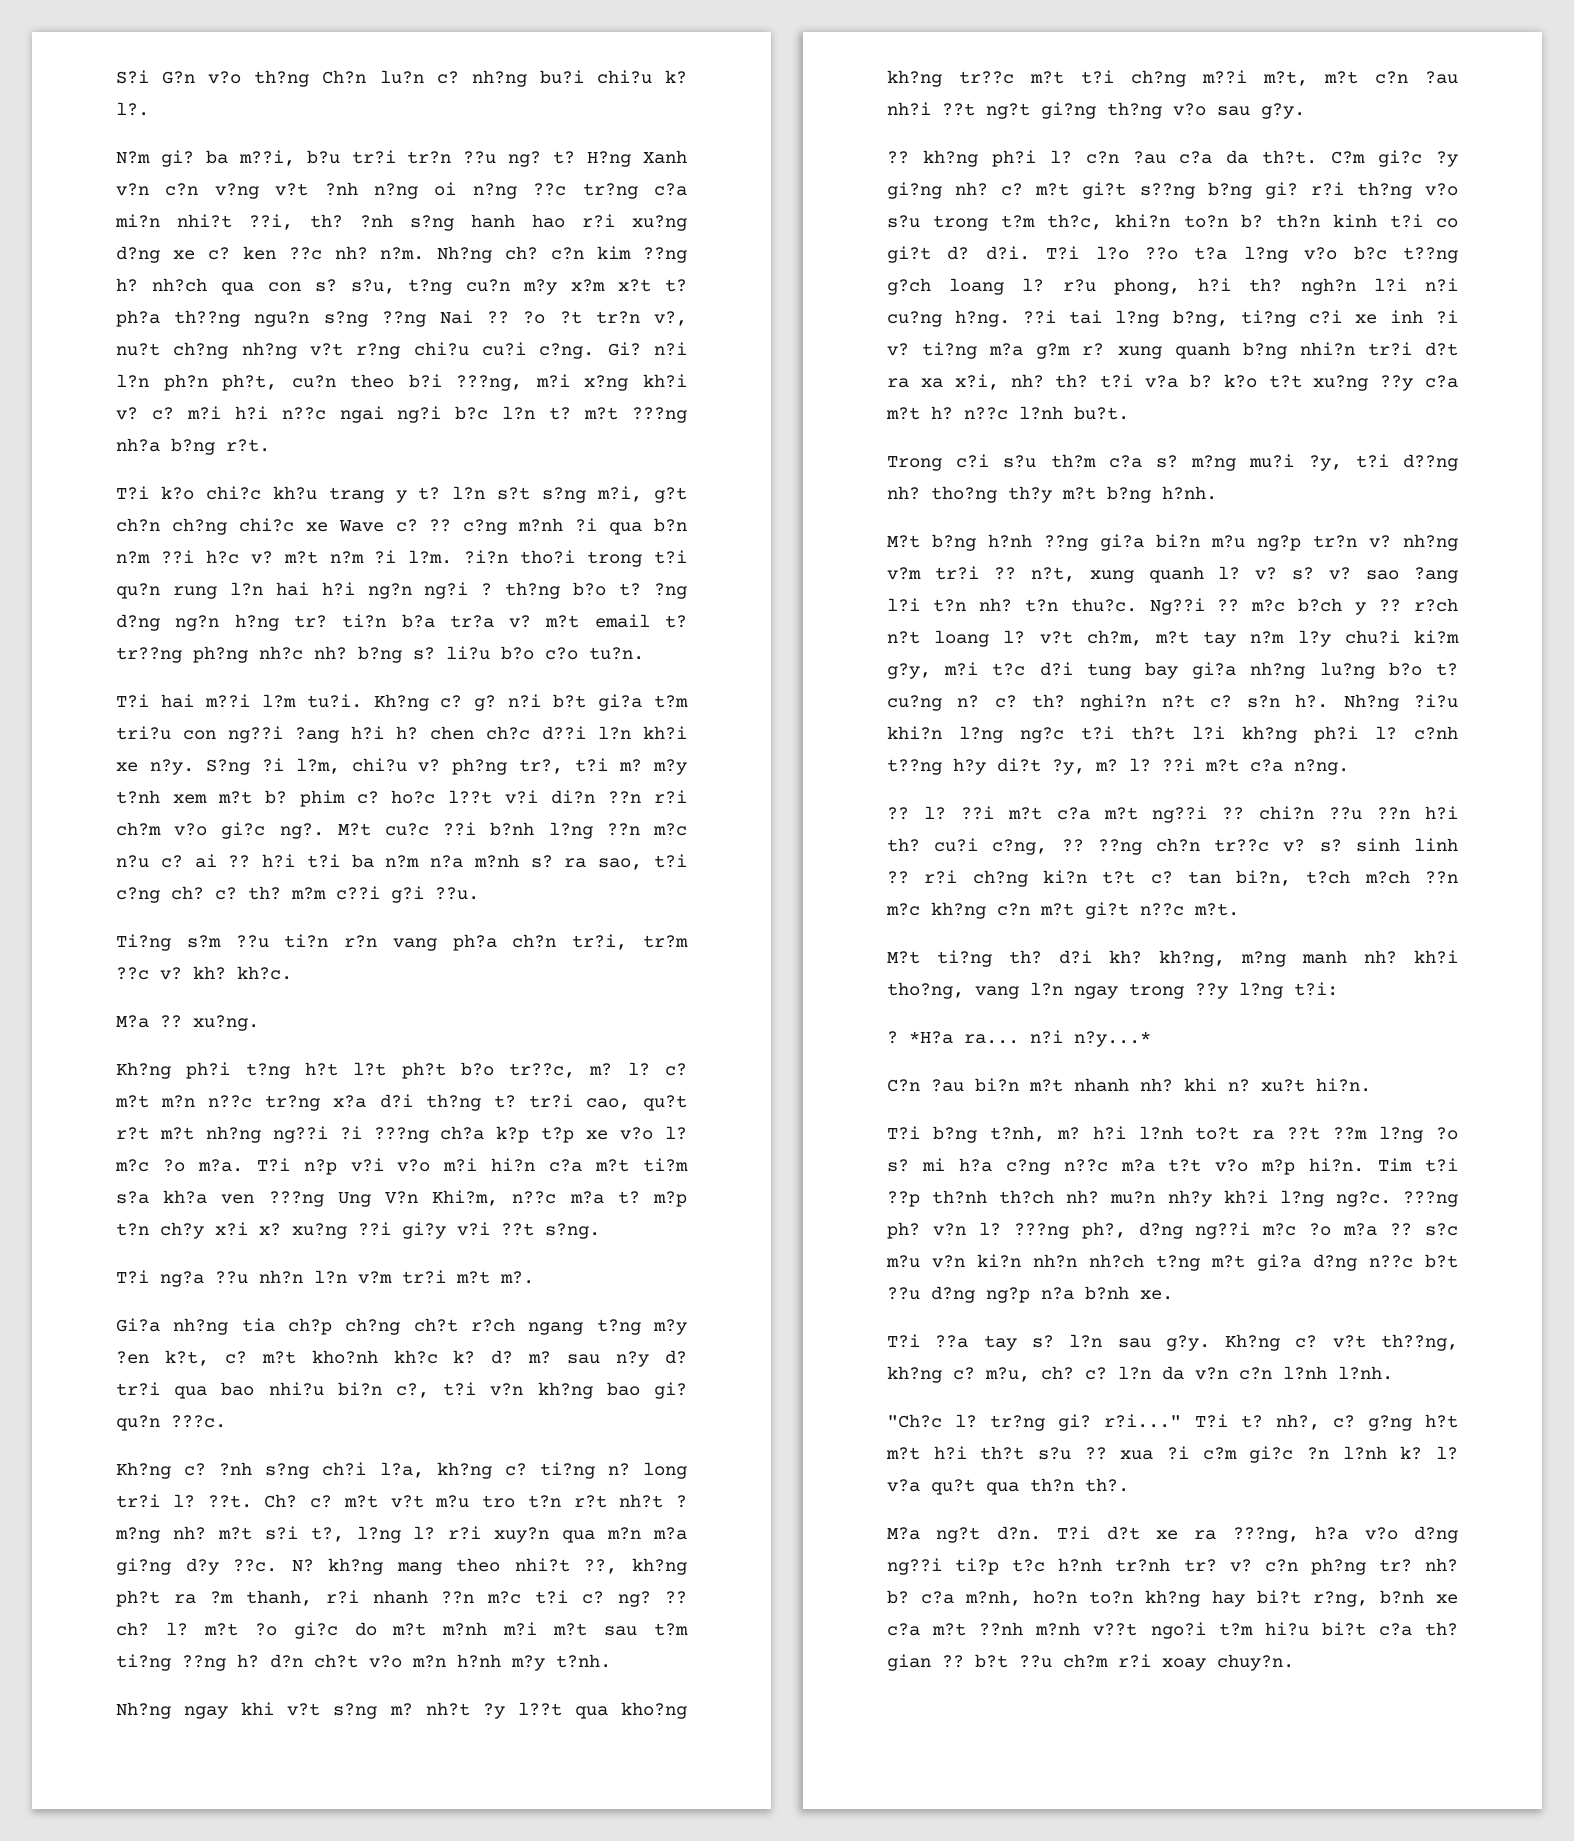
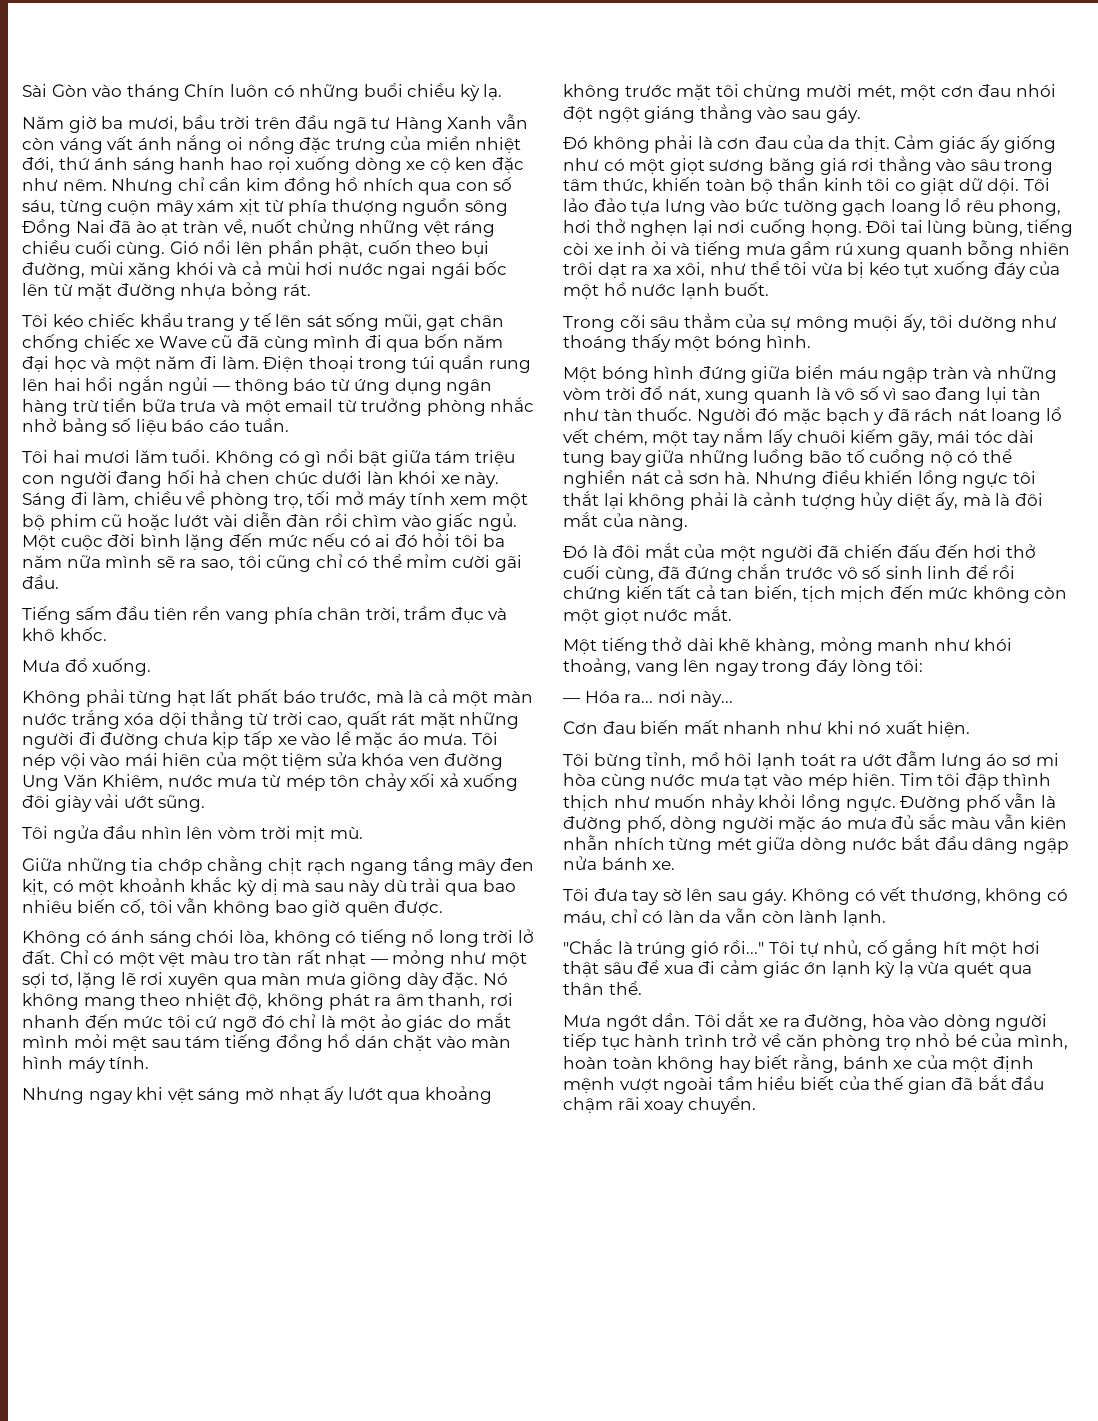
- S?i G?n v?o th?ng Ch?n lu?n c? nh?ng bu?i chi?u k? l?.
- N?m gi? ba m??i, b?u tr?i tr?n ??u ng? t? H?ng Xanh v?n c?n v?ng v?t ?nh n?ng oi n?ng ??c tr?ng c?a mi?n nhi?t ??i, th? ?nh s?ng hanh hao r?i xu?ng d?ng xe c? ken ??c nh? n?m. Nh?ng ch? c?n kim ??ng h? nh?ch qua con s? s?u, t?ng cu?n m?y x?m x?t t? ph?a th??ng ngu?n s?ng ??ng Nai ?? ?o ?t tr?n v?, nu?t ch?ng nh?ng v?t r?ng chi?u cu?i c?ng. Gi? n?i l?n ph?n ph?t, cu?n theo b?i ???ng, m?i x?ng kh?i v? c? m?i h?i n??c ngai ng?i b?c l?n t? m?t ???ng nh?a b?ng r?t.
- T?i k?o chi?c kh?u trang y t? l?n s?t s?ng m?i, g?t ch?n ch?ng chi?c xe Wave c? ?? c?ng m?nh ?i qua b?n n?m ??i h?c v? m?t n?m ?i l?m. ?i?n tho?i trong t?i qu?n rung l?n hai h?i ng?n ng?i ? th?ng b?o t? ?ng d?ng ng?n h?ng tr? ti?n b?a tr?a v? m?t email t? tr??ng ph?ng nh?c nh? b?ng s? li?u b?o c?o tu?n.
- T?i hai m??i l?m tu?i. Kh?ng c? g? n?i b?t gi?a t?m tri?u con ng??i ?ang h?i h? chen ch?c d??i l?n kh?i xe n?y. S?ng ?i l?m, chi?u v? ph?ng tr?, t?i m? m?y t?nh xem m?t b? phim c? ho?c l??t v?i di?n ??n r?i ch?m v?o gi?c ng?. M?t cu?c ??i b?nh l?ng ??n m?c n?u c? ai ?? h?i t?i ba n?m n?a m?nh s? ra sao, t?i c?ng ch? c? th? m?m c??i g?i ??u.
- Ti?ng s?m ??u ti?n r?n vang ph?a ch?n tr?i, tr?m ??c v? kh? kh?c.
- M?a ?? xu?ng.
- Kh?ng ph?i t?ng h?t l?t ph?t b?o tr??c, m? l? c? m?t m?n n??c tr?ng x?a d?i th?ng t? tr?i cao, qu?t r?t m?t nh?ng ng??i ?i ???ng ch?a k?p t?p xe v?o l? m?c ?o m?a. T?i n?p v?i v?o m?i hi?n c?a m?t ti?m s?a kh?a ven ???ng Ung V?n Khi?m, n??c m?a t? m?p t?n ch?y x?i x? xu?ng ??i gi?y v?i ??t s?ng.
- T?i ng?a ??u nh?n l?n v?m tr?i m?t m?.
- Gi?a nh?ng tia ch?p ch?ng ch?t r?ch ngang t?ng m?y ?en k?t, c? m?t kho?nh kh?c k? d? m? sau n?y d? tr?i qua bao nhi?u bi?n c?, t?i v?n kh?ng bao gi? qu?n ???c.
- Kh?ng c? ?nh s?ng ch?i l?a, kh?ng c? ti?ng n? long tr?i l? ??t. Ch? c? m?t v?t m?u tro t?n r?t nh?t ? m?ng nh? m?t s?i t?, l?ng l? r?i xuy?n qua m?n m?a gi?ng d?y ??c. N? kh?ng mang theo nhi?t ??, kh?ng ph?t ra ?m thanh, r?i nhanh ??n m?c t?i c? ng? ?? ch? l? m?t ?o gi?c do m?t m?nh m?i m?t sau t?m ti?ng ??ng h? d?n ch?t v?o m?n h?nh m?y t?nh.
- Nh?ng ngay khi v?t s?ng m? nh?t ?y l??t qua kho?ng kh?ng tr??c m?t t?i ch?ng m??i m?t, m?t c?n ?au nh?i ??t ng?t gi?ng th?ng v?o sau g?y.
- ?? kh?ng ph?i l? c?n ?au c?a da th?t. C?m gi?c ?y gi?ng nh? c? m?t gi?t s??ng b?ng gi? r?i th?ng v?o s?u trong t?m th?c, khi?n to?n b? th?n kinh t?i co gi?t d? d?i. T?i l?o ??o t?a l?ng v?o b?c t??ng g?ch loang l? r?u phong, h?i th? ngh?n l?i n?i cu?ng h?ng. ??i tai l?ng b?ng, ti?ng c?i xe inh ?i v? ti?ng m?a g?m r? xung quanh b?ng nhi?n tr?i d?t ra xa x?i, nh? th? t?i v?a b? k?o t?t xu?ng ??y c?a m?t h? n??c l?nh bu?t.
- Trong c?i s?u th?m c?a s? m?ng mu?i ?y, t?i d??ng nh? tho?ng th?y m?t b?ng h?nh.
- M?t b?ng h?nh ??ng gi?a bi?n m?u ng?p tr?n v? nh?ng v?m tr?i ?? n?t, xung quanh l? v? s? v? sao ?ang l?i t?n nh? t?n thu?c. Ng??i ?? m?c b?ch y ?? r?ch n?t loang l? v?t ch?m, m?t tay n?m l?y chu?i ki?m g?y, m?i t?c d?i tung bay gi?a nh?ng lu?ng b?o t? cu?ng n? c? th? nghi?n n?t c? s?n h?. Nh?ng ?i?u khi?n l?ng ng?c t?i th?t l?i kh?ng ph?i l? c?nh t??ng h?y di?t ?y, m? l? ??i m?t c?a n?ng.
- ?? l? ??i m?t c?a m?t ng??i ?? chi?n ??u ??n h?i th? cu?i c?ng, ?? ??ng ch?n tr??c v? s? sinh linh ?? r?i ch?ng ki?n t?t c? tan bi?n, t?ch m?ch ??n m?c kh?ng c?n m?t gi?t n??c m?t.
- M?t ti?ng th? d?i kh? kh?ng, m?ng manh nh? kh?i tho?ng, vang l?n ngay trong ??y l?ng t?i:
- ? *H?a ra... n?i n?y...*
- C?n ?au bi?n m?t nhanh nh? khi n? xu?t hi?n.
- T?i b?ng t?nh, m? h?i l?nh to?t ra ??t ??m l?ng ?o s? mi h?a c?ng n??c m?a t?t v?o m?p hi?n. Tim t?i ??p th?nh th?ch nh? mu?n nh?y kh?i l?ng ng?c. ???ng ph? v?n l? ???ng ph?, d?ng ng??i m?c ?o m?a ?? s?c m?u v?n ki?n nh?n nh?ch t?ng m?t gi?a d?ng n??c b?t ??u d?ng ng?p n?a b?nh xe.
- T?i ??a tay s? l?n sau g?y. Kh?ng c? v?t th??ng, kh?ng c? m?u, ch? c? l?n da v?n c?n l?nh l?nh.
- "Ch?c l? tr?ng gi? r?i..." T?i t? nh?, c? g?ng h?t m?t h?i th?t s?u ?? xua ?i c?m gi?c ?n l?nh k? l? v?a qu?t qua th?n th?.
- M?a ng?t d?n. T?i d?t xe ra ???ng, h?a v?o d?ng ng??i ti?p t?c h?nh tr?nh tr? v? c?n ph?ng tr? nh? b? c?a m?nh, ho?n to?n kh?ng hay bi?t r?ng, b?nh xe c?a m?t ??nh m?nh v??t ngo?i t?m hi?u bi?t c?a th? gian ?? b?t ??u ch?m r?i xoay chuy?n.
+ Sài Gòn vào tháng Chín luôn có những buổi chiều kỳ lạ.
+ Năm giờ ba mươi, bầu trời trên đầu ngã tư Hàng Xanh vẫn còn váng vất ánh nắng oi nồng đặc trưng của miền nhiệt đới, thứ ánh sáng hanh hao rọi xuống dòng xe cộ ken đặc như nêm. Nhưng chỉ cần kim đồng hồ nhích qua con số sáu, từng cuộn mây xám xịt từ phía thượng nguồn sông Đồng Nai đã ào ạt tràn về, nuốt chửng những vệt ráng chiều cuối cùng. Gió nổi lên phần phật, cuốn theo bụi đường, mùi xăng khói và cả mùi hơi nước ngai ngái bốc lên từ mặt đường nhựa bỏng rát.
+ Tôi kéo chiếc khẩu trang y tế lên sát sống mũi, gạt chân chống chiếc xe Wave cũ đã cùng mình đi qua bốn năm đại học và một năm đi làm. Điện thoại trong túi quần rung lên hai hồi ngắn ngủi — thông báo từ ứng dụng ngân hàng trừ tiền bữa trưa và một email từ trưởng phòng nhắc nhở bảng số liệu báo cáo tuần.
+ Tôi hai mươi lăm tuổi. Không có gì nổi bật giữa tám triệu con người đang hối hả chen chúc dưới làn khói xe này. Sáng đi làm, chiều về phòng trọ, tối mở máy tính xem một bộ phim cũ hoặc lướt vài diễn đàn rồi chìm vào giấc ngủ. Một cuộc đời bình lặng đến mức nếu có ai đó hỏi tôi ba năm nữa mình sẽ ra sao, tôi cũng chỉ có thể mỉm cười gãi đầu.
+ Tiếng sấm đầu tiên rền vang phía chân trời, trầm đục và khô khốc.
+ Mưa đổ xuống.
+ Không phải từng hạt lất phất báo trước, mà là cả một màn nước trắng xóa dội thẳng từ trời cao, quất rát mặt những người đi đường chưa kịp tấp xe vào lề mặc áo mưa. Tôi nép vội vào mái hiên của một tiệm sửa khóa ven đường Ung Văn Khiêm, nước mưa từ mép tôn chảy xối xả xuống đôi giày vải ướt sũng.
+ Tôi ngửa đầu nhìn lên vòm trời mịt mù.
+ Giữa những tia chớp chằng chịt rạch ngang tầng mây đen kịt, có một khoảnh khắc kỳ dị mà sau này dù trải qua bao nhiêu biến cố, tôi vẫn không bao giờ quên được.
+ Không có ánh sáng chói lòa, không có tiếng nổ long trời lở đất. Chỉ có một vệt màu tro tàn rất nhạt — mỏng như một sợi tơ, lặng lẽ rơi xuyên qua màn mưa giông dày đặc. Nó không mang theo nhiệt độ, không phát ra âm thanh, rơi nhanh đến mức tôi cứ ngỡ đó chỉ là một ảo giác do mắt mình mỏi mệt sau tám tiếng đồng hồ dán chặt vào màn hình máy tính.
+ Nhưng ngay khi vệt sáng mờ nhạt ấy lướt qua khoảng không trước mặt tôi chừng mười mét, một cơn đau nhói đột ngột giáng thẳng vào sau gáy.
+ Đó không phải là cơn đau của da thịt. Cảm giác ấy giống như có một giọt sương băng giá rơi thẳng vào sâu trong tâm thức, khiến toàn bộ thần kinh tôi co giật dữ dội. Tôi lảo đảo tựa lưng vào bức tường gạch loang lổ rêu phong, hơi thở nghẹn lại nơi cuống họng. Đôi tai lùng bùng, tiếng còi xe inh ỏi và tiếng mưa gầm rú xung quanh bỗng nhiên trôi dạt ra xa xôi, như thể tôi vừa bị kéo tụt xuống đáy của một hồ nước lạnh buốt.
+ Trong cõi sâu thẳm của sự mông muội ấy, tôi dường như thoáng thấy một bóng hình.
+ Một bóng hình đứng giữa biển máu ngập tràn và những vòm trời đổ nát, xung quanh là vô số vì sao đang lụi tàn như tàn thuốc. Người đó mặc bạch y đã rách nát loang lổ vết chém, một tay nắm lấy chuôi kiếm gãy, mái tóc dài tung bay giữa những luồng bão tố cuồng nộ có thể nghiền nát cả sơn hà. Nhưng điều khiến lồng ngực tôi thắt lại không phải là cảnh tượng hủy diệt ấy, mà là đôi mắt của nàng.
+ Đó là đôi mắt của một người đã chiến đấu đến hơi thở cuối cùng, đã đứng chắn trước vô số sinh linh để rồi chứng kiến tất cả tan biến, tịch mịch đến mức không còn một giọt nước mắt.
+ Một tiếng thở dài khẽ khàng, mỏng manh như khói thoảng, vang lên ngay trong đáy lòng tôi:
+ — Hóa ra... nơi này...
+ Cơn đau biến mất nhanh như khi nó xuất hiện.
+ Tôi bừng tỉnh, mồ hôi lạnh toát ra ướt đẫm lưng áo sơ mi hòa cùng nước mưa tạt vào mép hiên. Tim tôi đập thình thịch như muốn nhảy khỏi lồng ngực. Đường phố vẫn là đường phố, dòng người mặc áo mưa đủ sắc màu vẫn kiên nhẫn nhích từng mét giữa dòng nước bắt đầu dâng ngập nửa bánh xe.
+ Tôi đưa tay sờ lên sau gáy. Không có vết thương, không có máu, chỉ có làn da vẫn còn lành lạnh.
+ "Chắc là trúng gió rồi..." Tôi tự nhủ, cố gắng hít một hơi thật sâu để xua đi cảm giác ớn lạnh kỳ lạ vừa quét qua thân thể.
+ Mưa ngớt dần. Tôi dắt xe ra đường, hòa vào dòng người tiếp tục hành trình trở về căn phòng trọ nhỏ bé của mình, hoàn toàn không hay biết rằng, bánh xe của một định mệnh vượt ngoài tầm hiểu biết của thế gian đã bắt đầu chậm rãi xoay chuyển.

